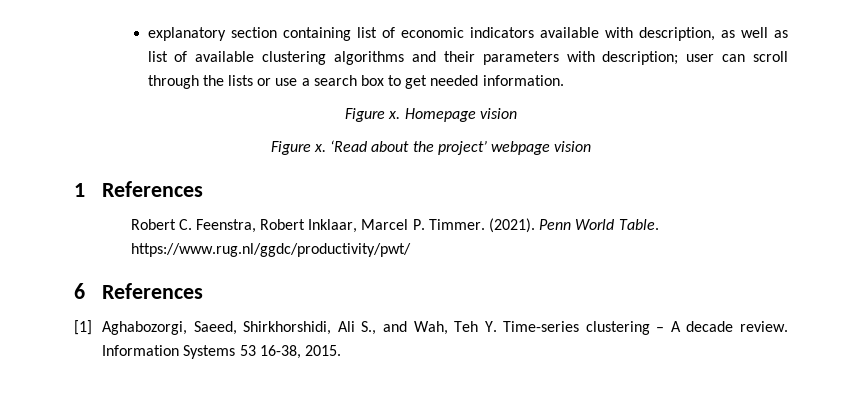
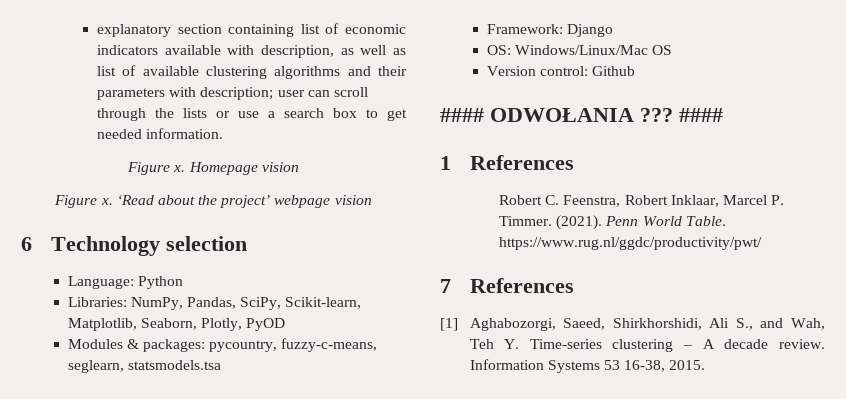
+ 6 Technology selection
+ Language: Python
+ Libraries: NumPy, Pandas, SciPy, Scikit-learn, Matplotlib, Seaborn, Plotly, PyOD
+ Modules & packages: pycountry, fuzzy-c-means, seglearn, statsmodels.tsa
+ Framework: Django
+ OS: Windows/Linux/Mac OS
+ Version control: Github
+ #### ODWOŁANIA ??? ####
- 6 References
+ 7 References

